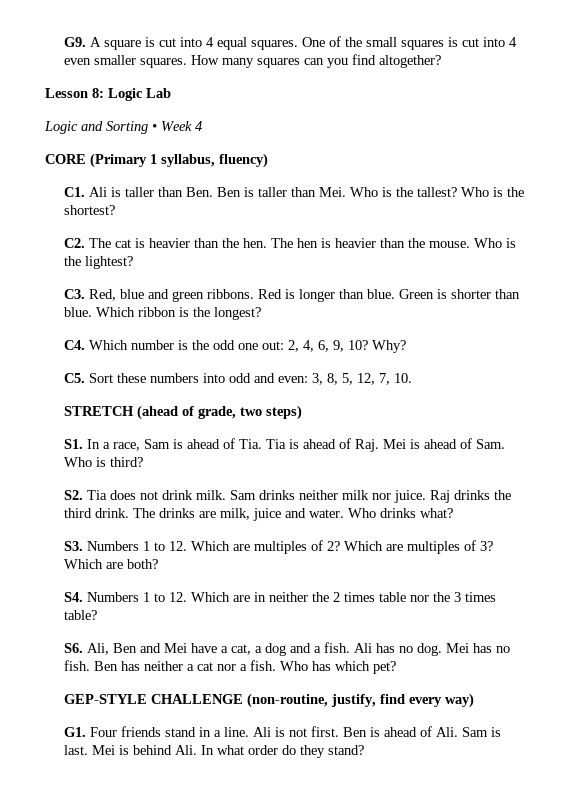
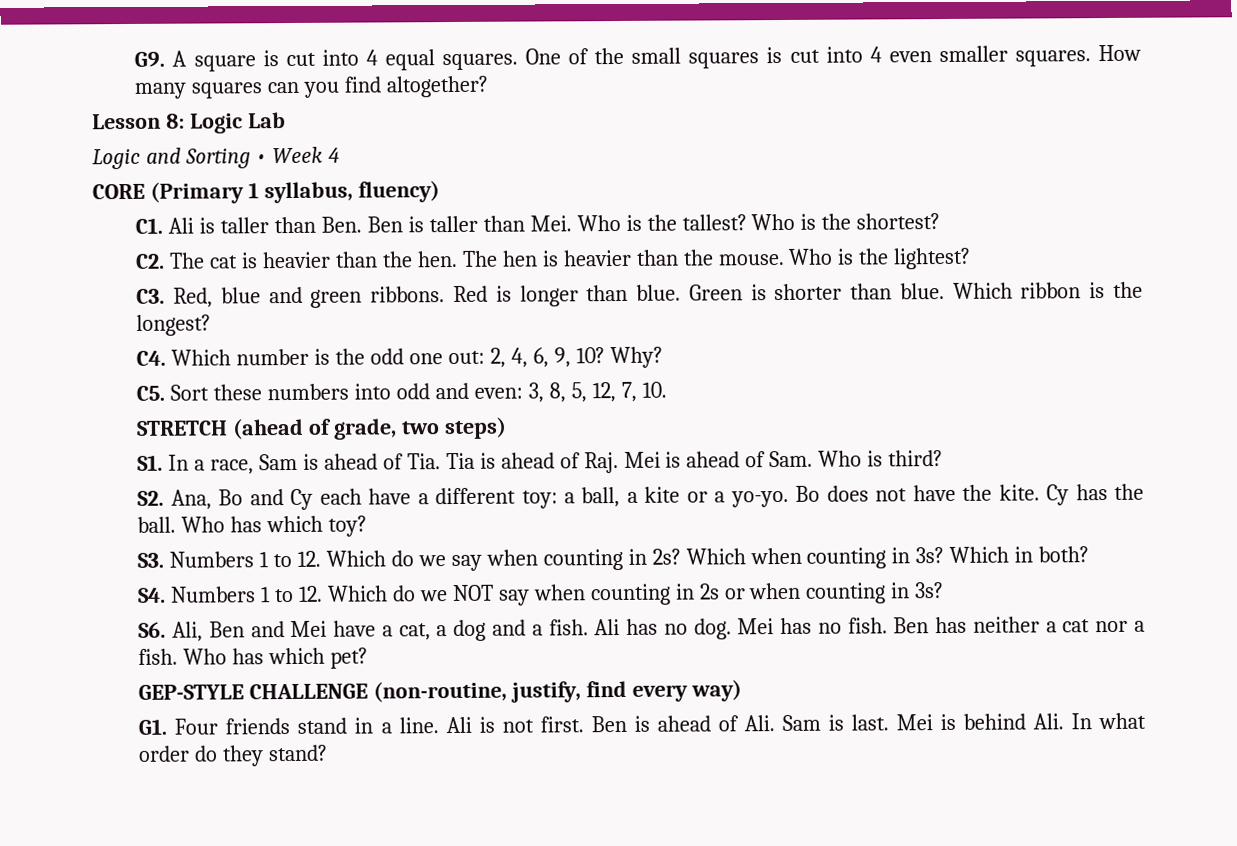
- S2. Tia does not drink milk. Sam drinks neither milk nor juice. Raj drinks the third drink. The drinks are milk, juice and water. Who drinks what?
+ S2. Ana, Bo and Cy each have a different toy: a ball, a kite or a yo-yo. Bo does not have the kite. Cy has the ball. Who has which toy?
- S3. Numbers 1 to 12. Which are multiples of 2? Which are multiples of 3? Which are both?
+ S3. Numbers 1 to 12. Which do we say when counting in 2s? Which when counting in 3s? Which in both?
- S4. Numbers 1 to 12. Which are in neither the 2 times table nor the 3 times table?
+ S4. Numbers 1 to 12. Which do we NOT say when counting in 2s or when counting in 3s?

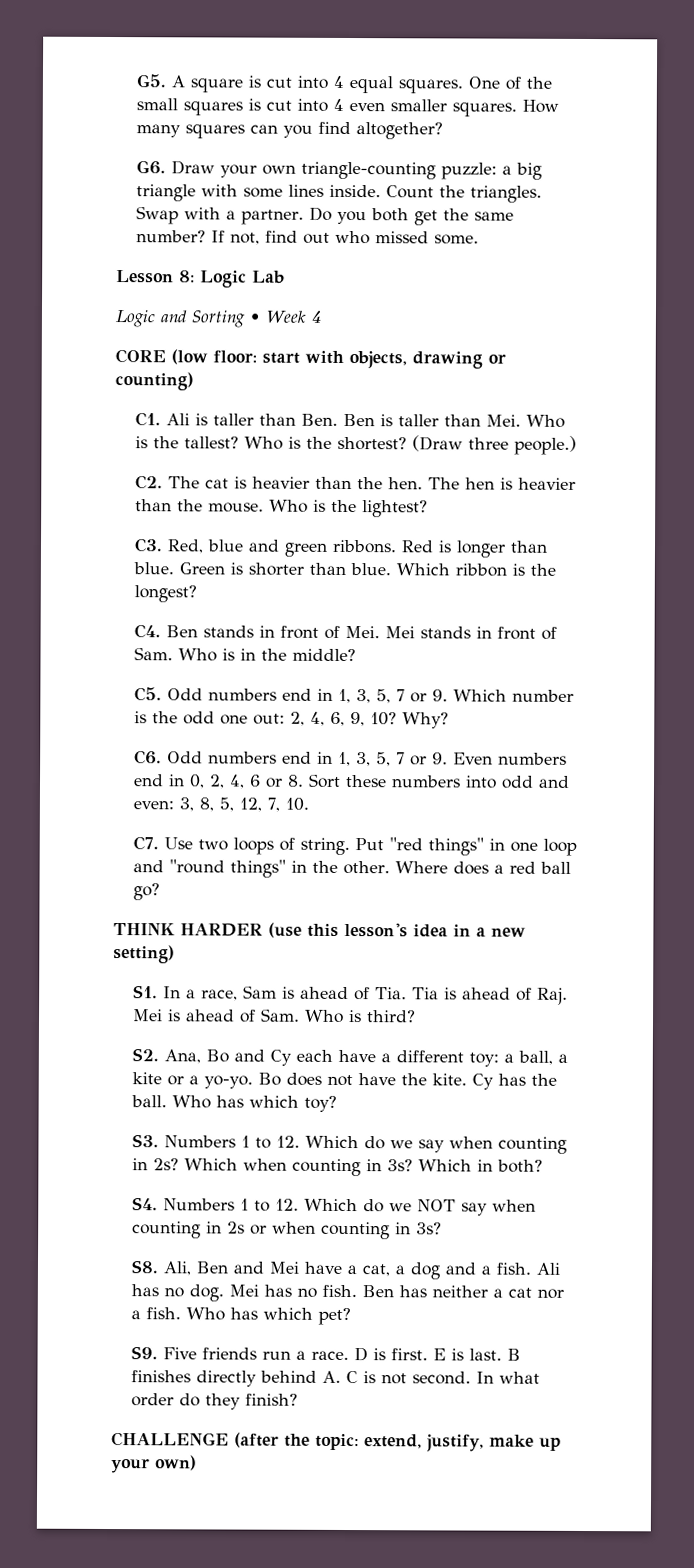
- G9. A square is cut into 4 equal squares.
+ G5. A square is cut into 4 equal squares.
+ G6. Draw your own triangle-counting puzzle: a big triangle with some lines inside. Count the triangles. Swap with a partner. Do you both get the same number? If not, find out who missed some.
- CORE (Primary 1 syllabus, fluency)
+ CORE (low floor: start with objects, drawing or counting)
+ (Draw three people.)
- C4. Which number is the odd one out: 2, 4, 6, 9, 10?
+ C4. Ben stands in front of Mei. Mei stands in front of Sam. Who is in the middle?
+ C5. Odd numbers end in 1, 3, 5, 7 or 9. Which number is the odd one out: 2, 4, 6, 9, 10?
- C5. Sort these numbers into odd and even: 3, 8, 5, 12, 7, 10.
+ C6. Odd numbers end in 1, 3, 5, 7 or 9. Even numbers end in 0, 2, 4, 6 or 8. Sort these numbers into odd and even: 3, 8, 5, 12, 7, 10.
- STRETCH (ahead of grade, two steps)
+ C7. Use two loops of string. Put "red things" in one loop and "round things" in the other. Where does a red ball go?
+ THINK HARDER (use this lesson's idea in a new setting)
- S6. Ali, Ben and Mei have a cat, a dog and a fish.
+ S8. Ali, Ben and Mei have a cat, a dog and a fish.
- GEP-STYLE CHALLENGE (non-routine, justify, find every way)
- G1. Four friends stand in a line. Ali is not first. Ben is ahead of Ali. Sam is last. Mei is behind Ali. In what order do they stand?
+ S9. Five friends run a race. D is first. E is last. B finishes directly behind A. C is not second. In what order do they finish?
+ CHALLENGE (after the topic: extend, justify, make up your own)

